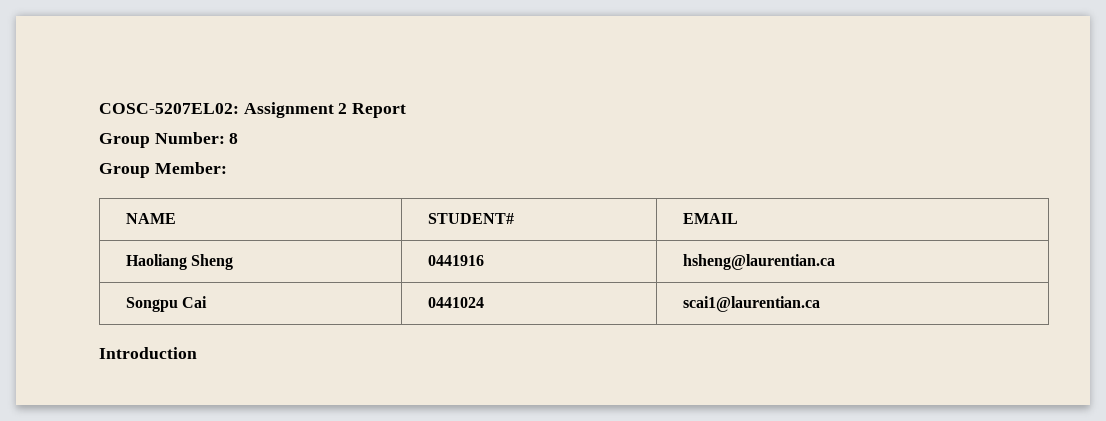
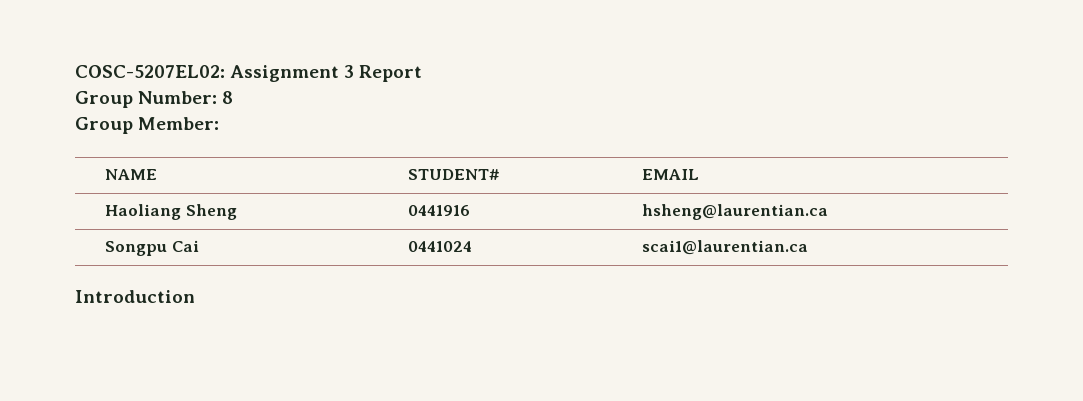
- COSC-5207EL02: Assignment 2 Report
+ COSC-5207EL02: Assignment 3 Report

